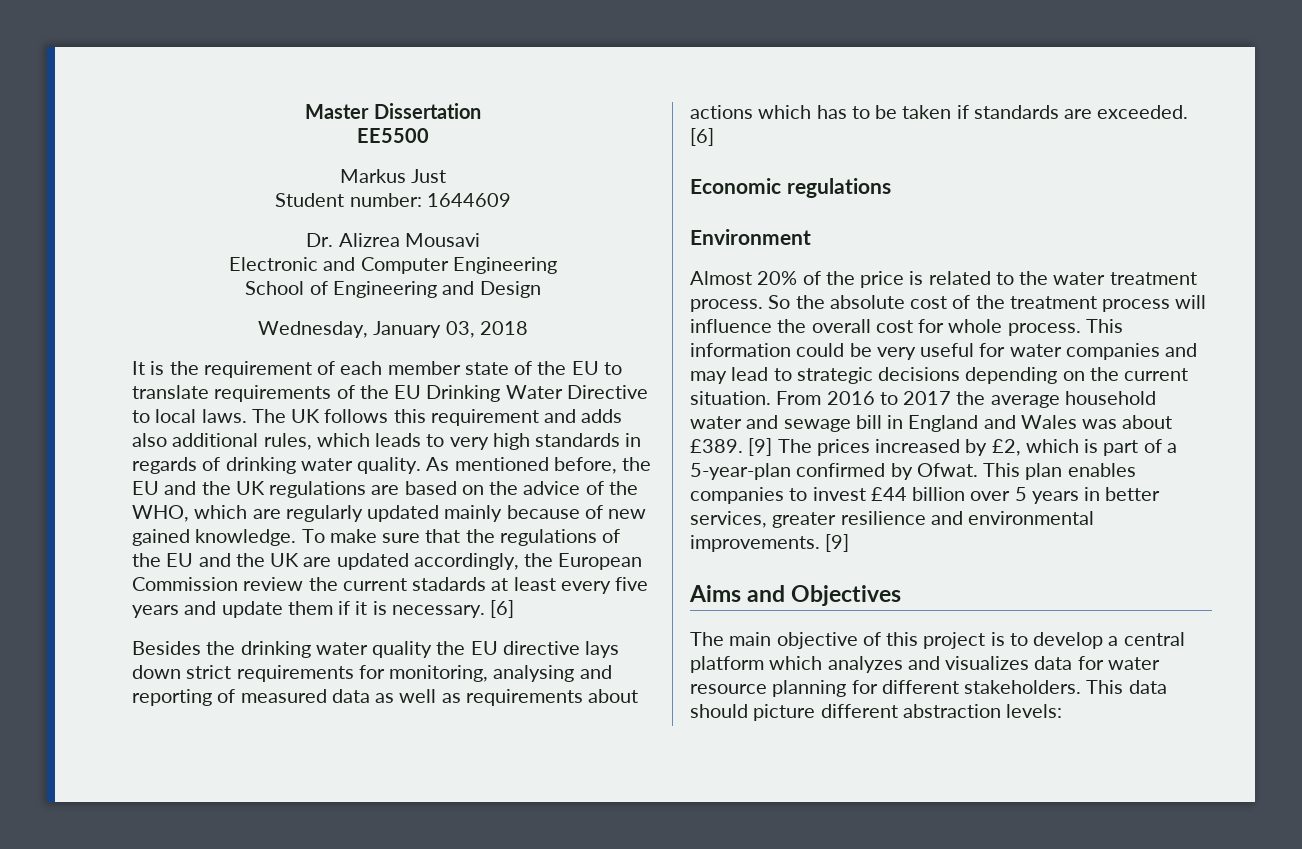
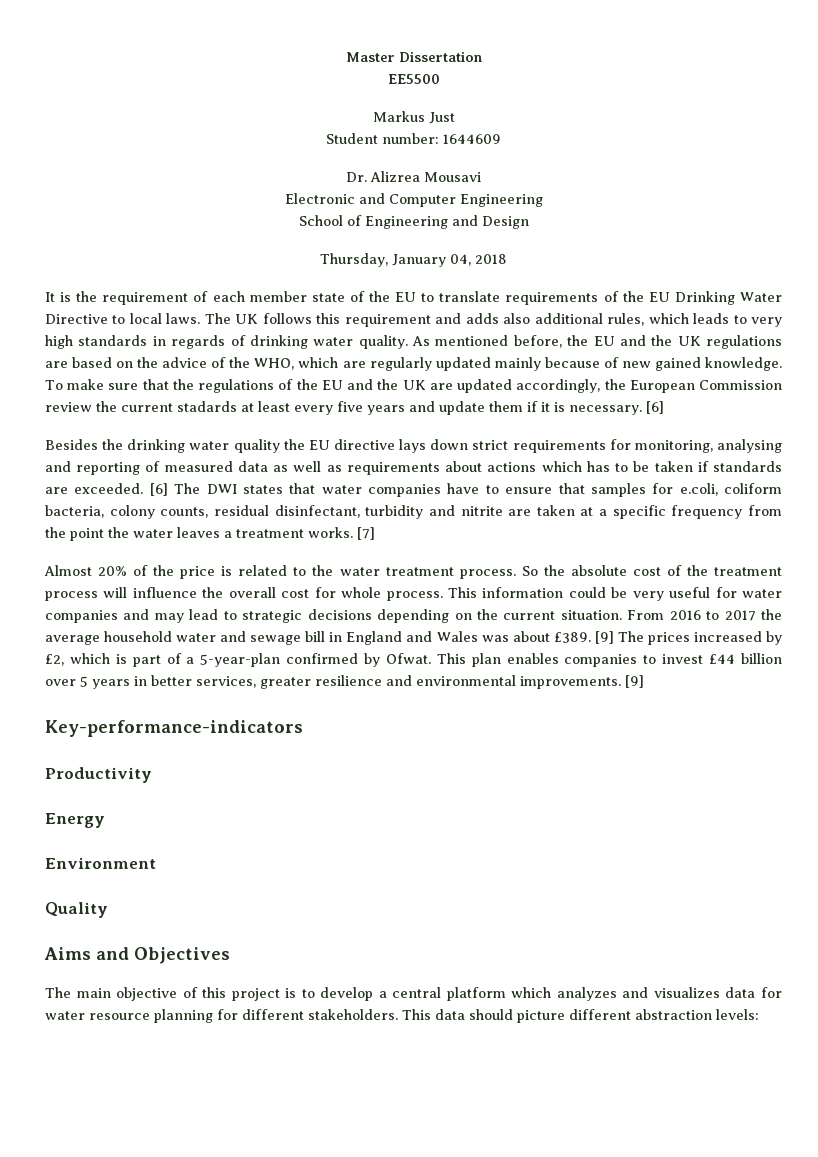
- Wednesday, January 03, 2018
+ Thursday, January 04, 2018
- Besides the drinking water quality the EU directive lays down strict requirements for monitoring, analysing and reporting of measured data as well as requirements about actions which has to be taken if standards are exceeded. [6]
- Economic regulations
- Environment
+ Besides the drinking water quality the EU directive lays down strict requirements for monitoring, analysing and reporting of measured data as well as requirements about actions which has to be taken if standards are exceeded. [6] The DWI states that water companies have to ensure that samples for e.coli, coliform bacteria, colony counts, residual disinfectant, turbidity and nitrite are taken at a specific frequency from the point the water leaves a treatment works. [7]
+ Key-performance-indicators
+ Productivity
+ Energy
+ Environment
+ Quality

